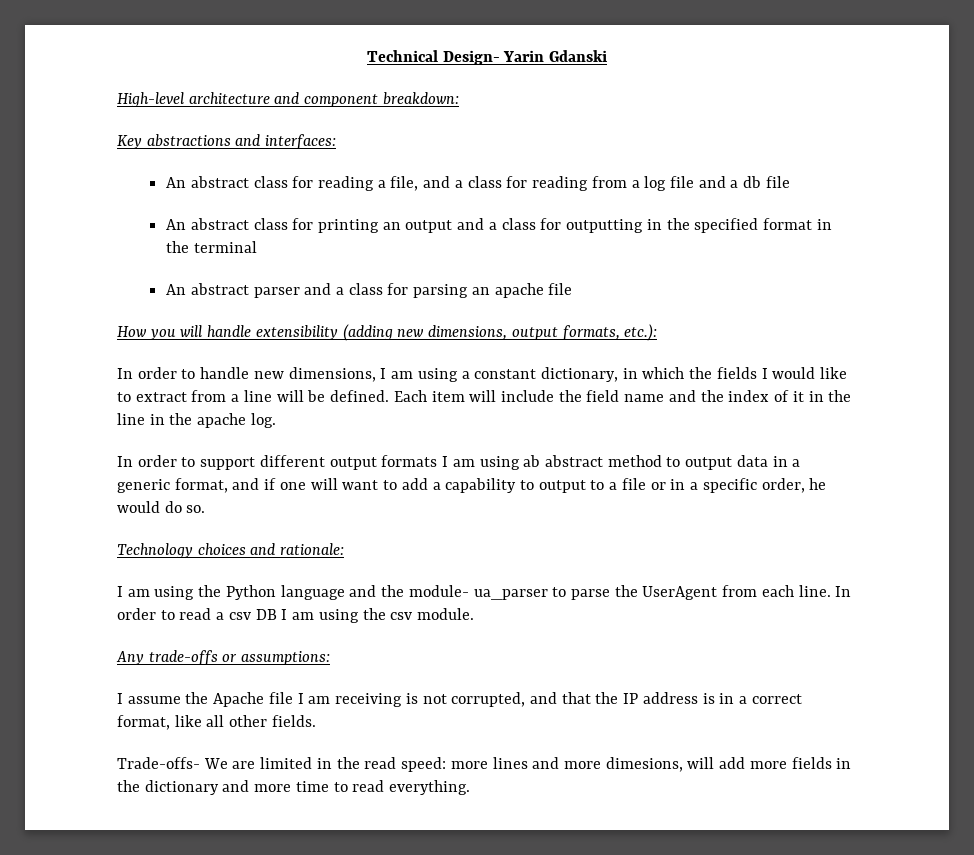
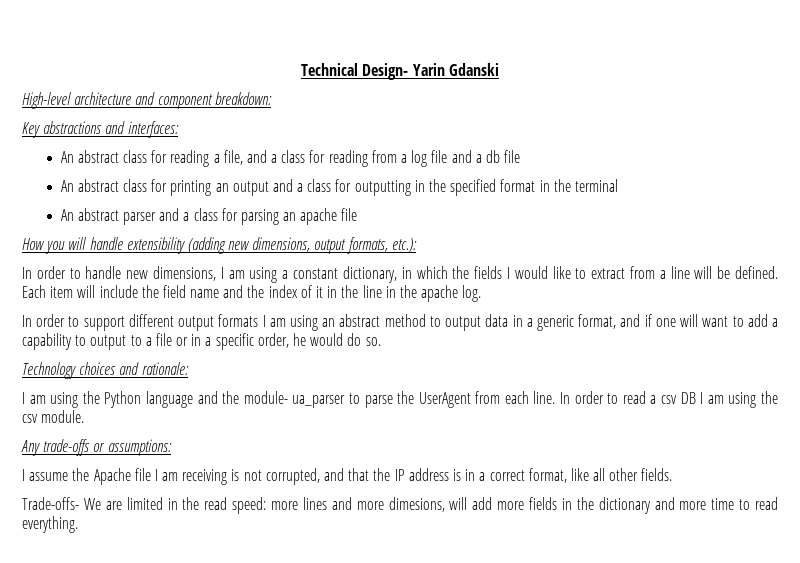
- In order to support different output formats I am using ab abstract method to output data in a generic format, and if one will want to add a capability to output to a file or in a specific order, he would do so.
+ In order to support different output formats I am using an abstract method to output data in a generic format, and if one will want to add a capability to output to a file or in a specific order, he would do so.

